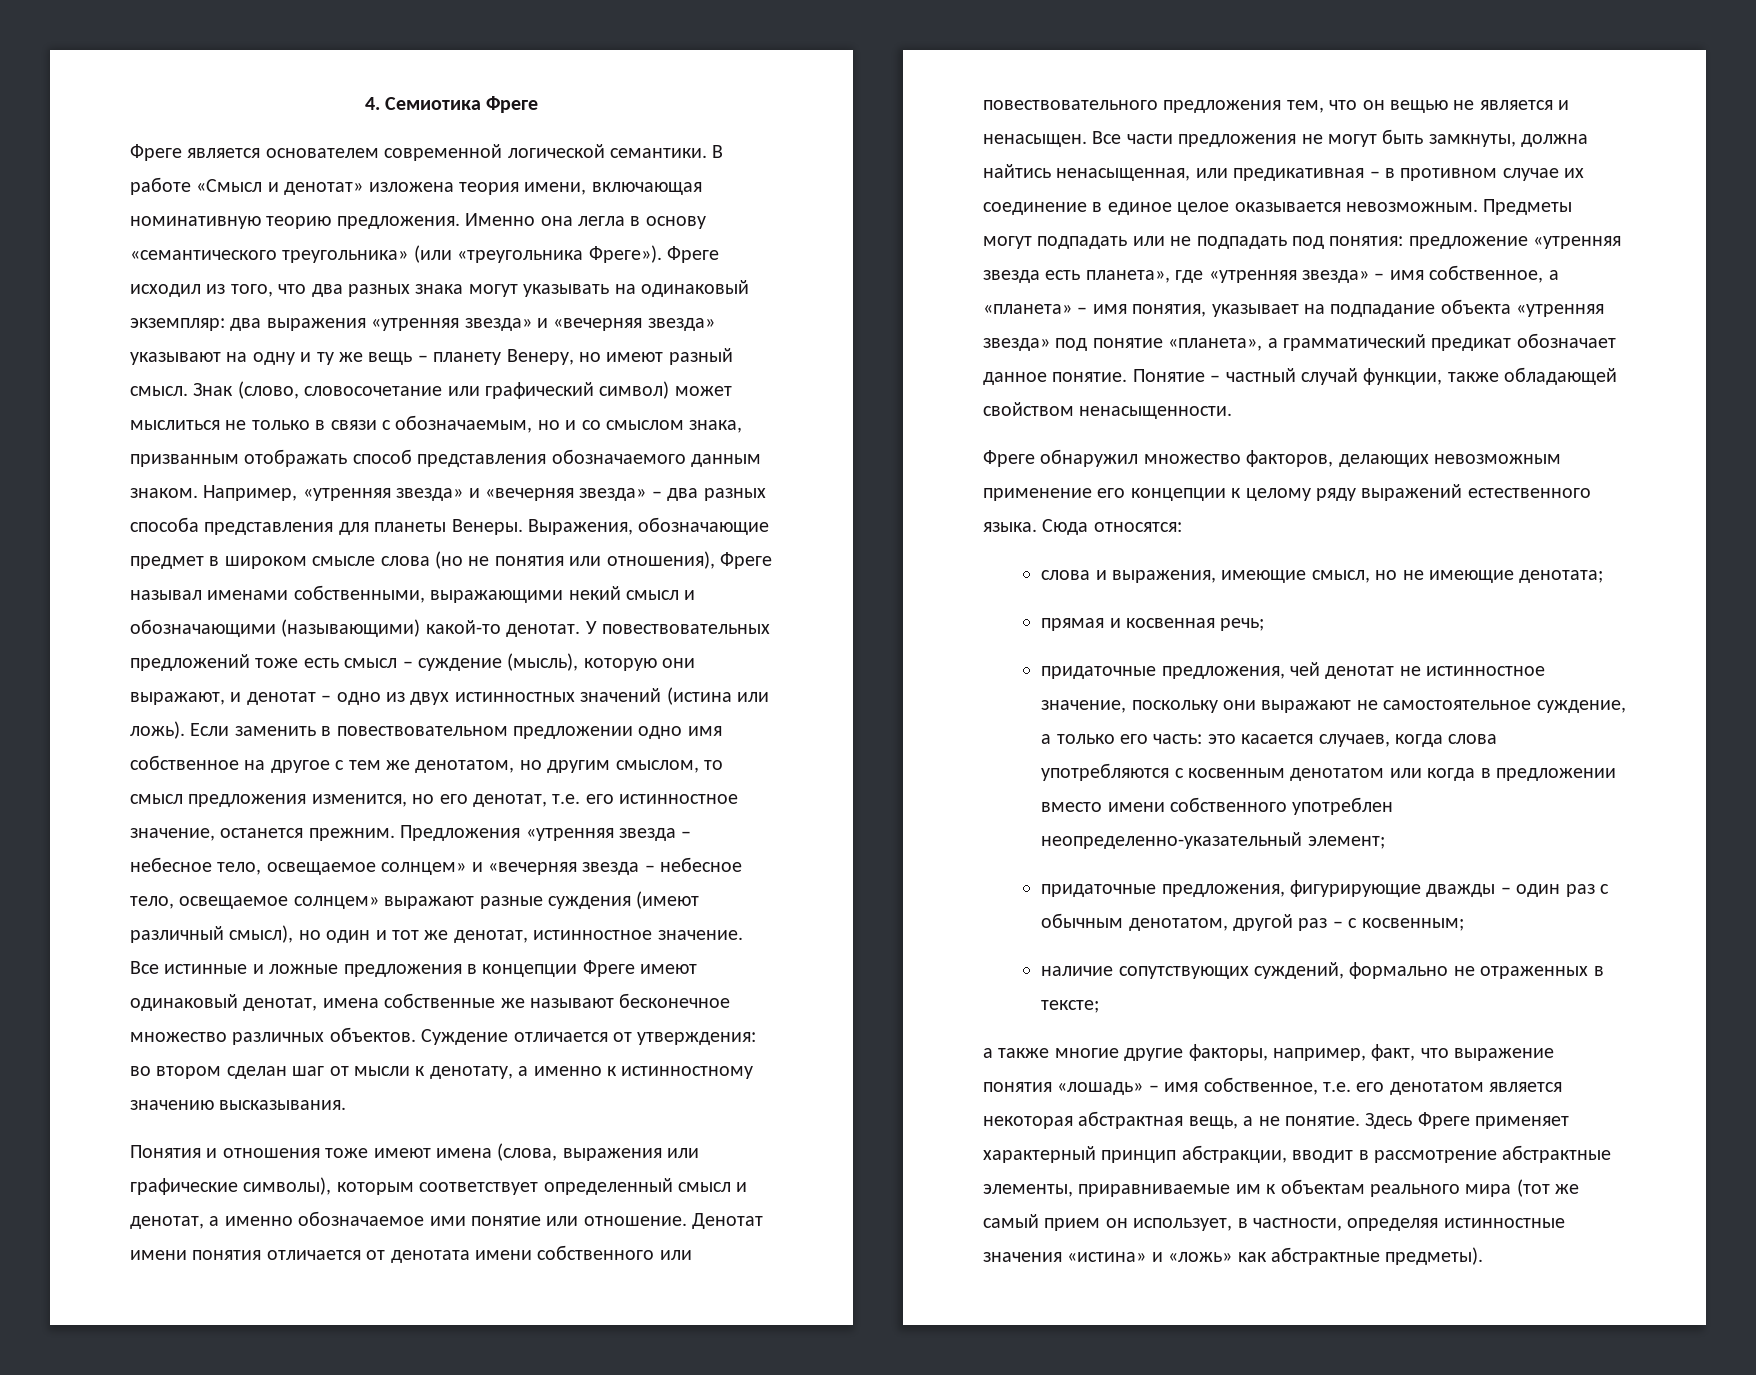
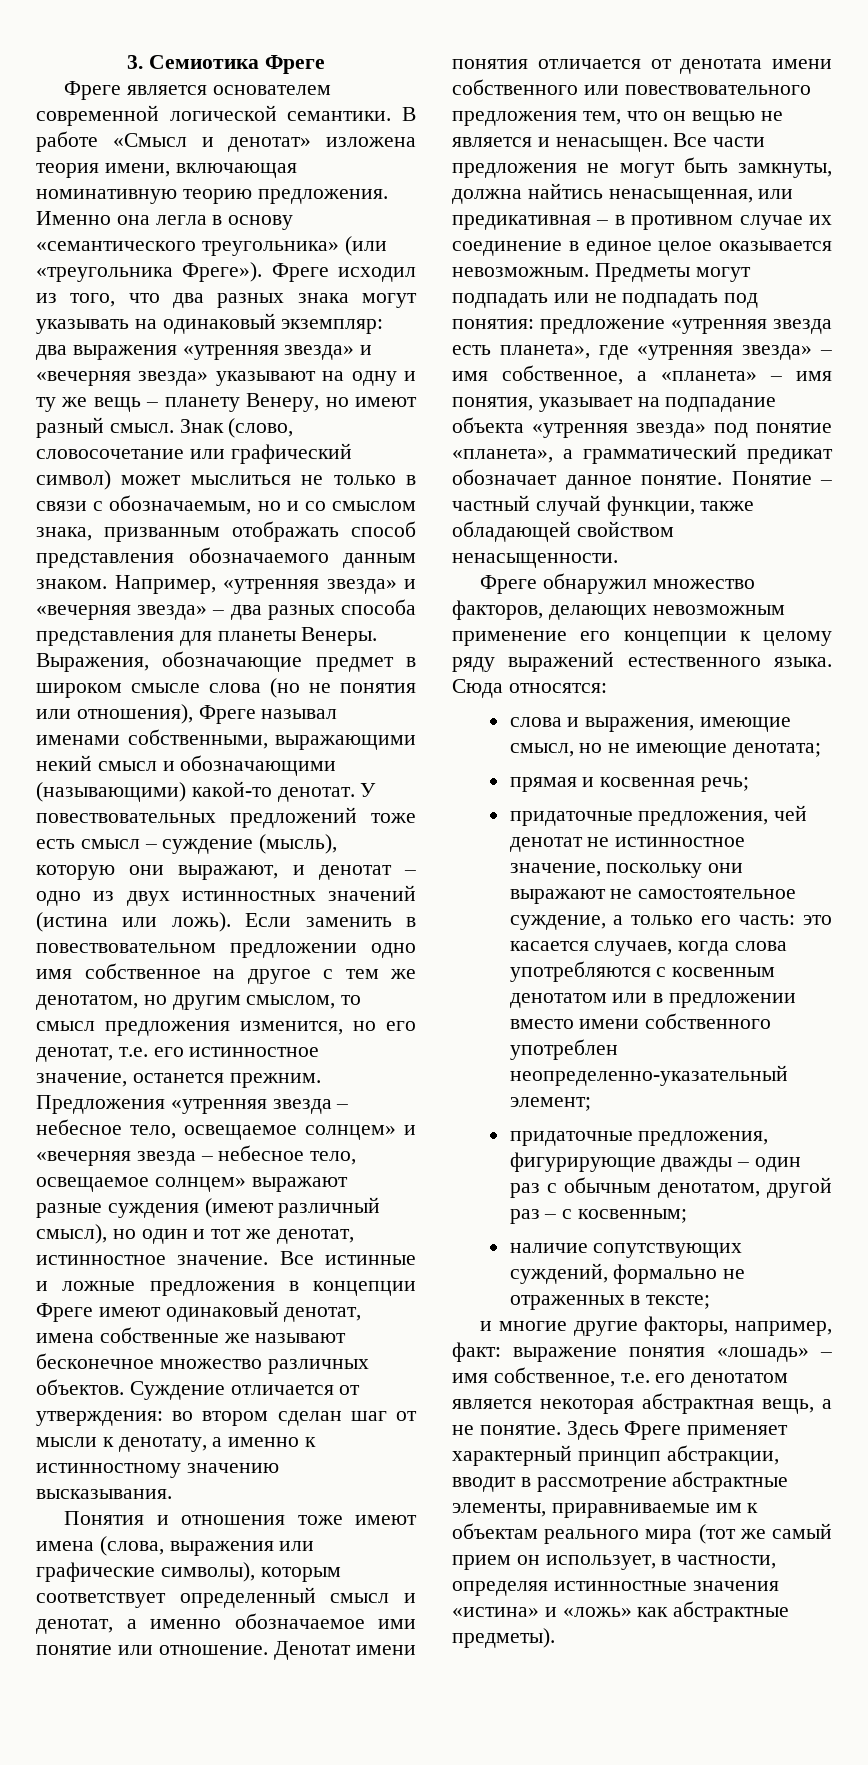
- 4. Семиотика Фреге
+ 3. Семиотика Фреге
- придаточные предложения, чей денотат не истинностное значение, поскольку они выражают не самостоятельное суждение, а только его часть: это касается случаев, когда слова употребляются с косвенным денотатом или когда в предложении вместо имени собственного употреблен неопределенно-указательный элемент;
+ придаточные предложения, чей денотат не истинностное значение, поскольку они выражают не самостоятельное суждение, а только его часть: это касается случаев, когда слова употребляются с косвенным денотатом или в предложении вместо имени собственного употреблен неопределенно-указательный элемент;
- а также многие другие факторы, например, факт, что выражение понятия «лошадь» – имя собственное, т.е. его денотатом является некоторая абстрактная вещь, а не понятие.
+ и многие другие факторы, например, факт: выражение понятия «лошадь» – имя собственное, т.е. его денотатом является некоторая абстрактная вещь, а не понятие.

